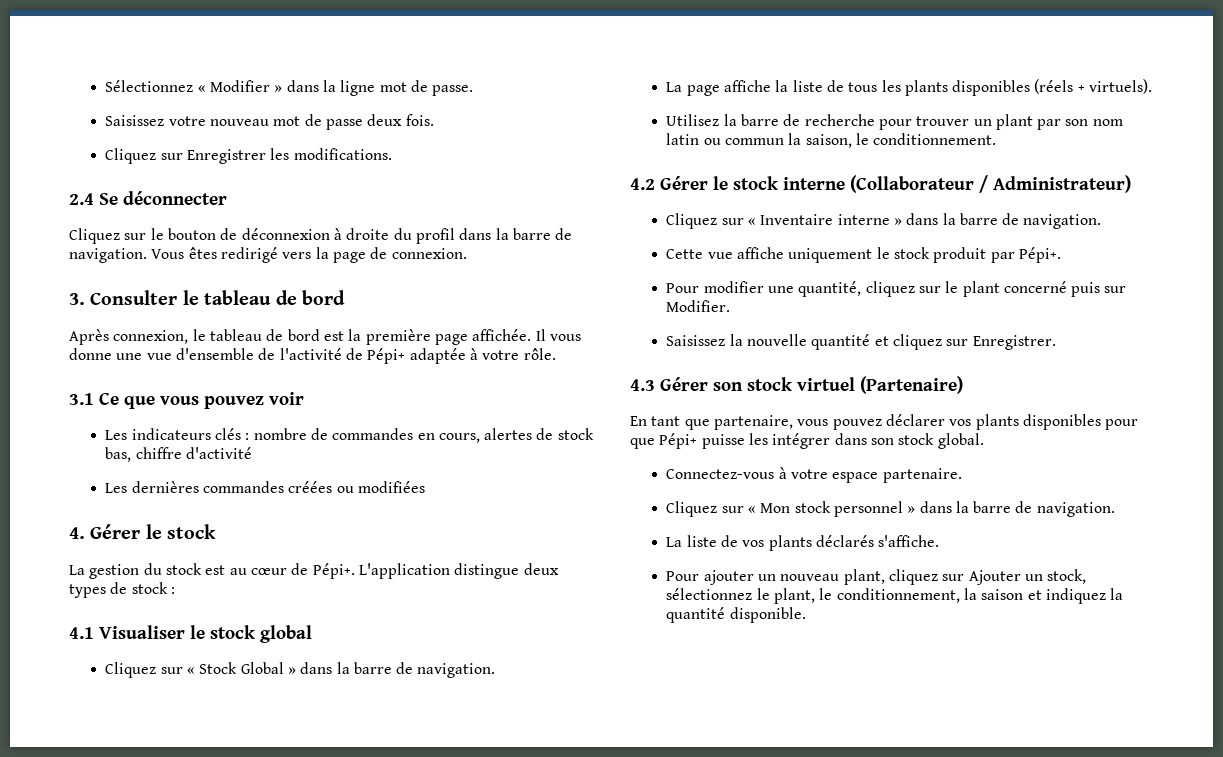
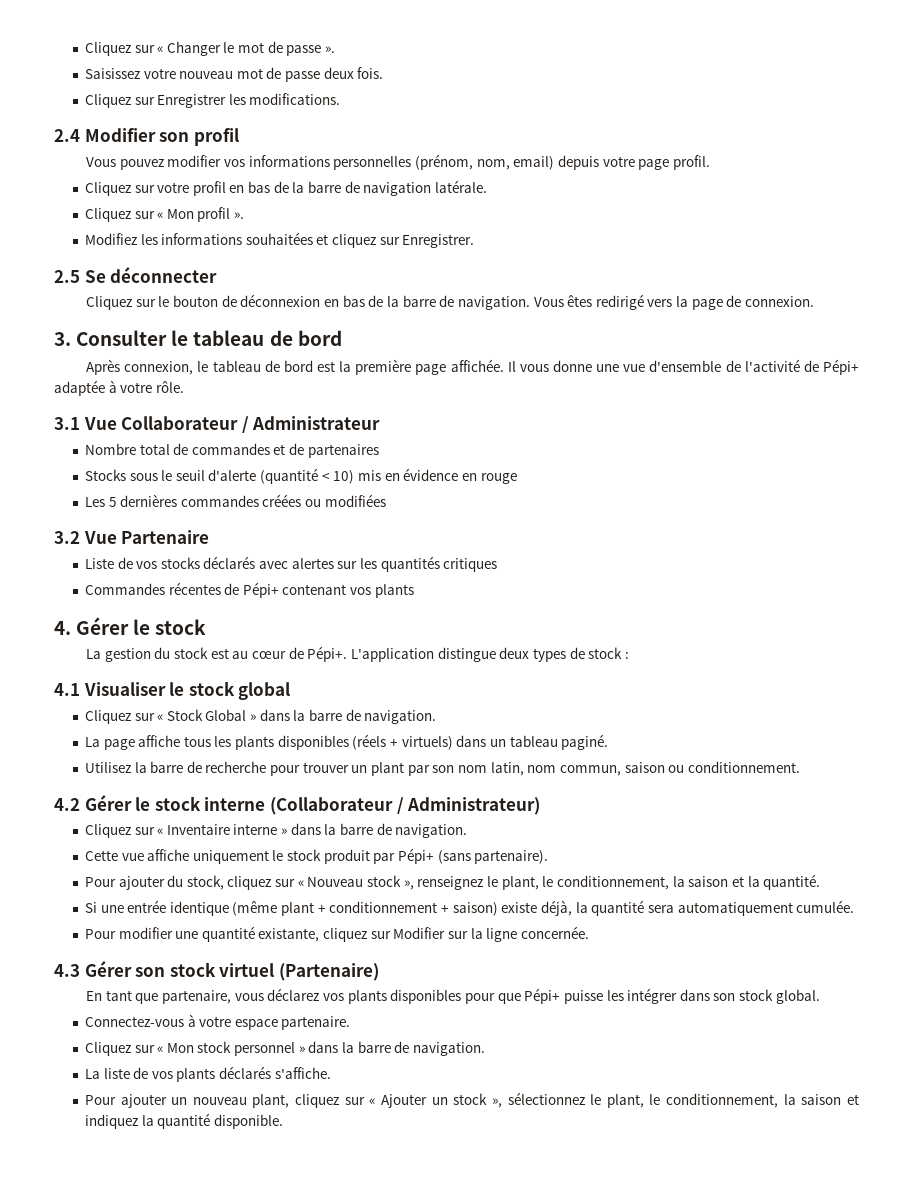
- Sélectionnez « Modifier » dans la ligne mot de passe.
+ Cliquez sur « Changer le mot de passe ».
- 2.4 Se déconnecter
+ 2.4 Modifier son profil
+ Vous pouvez modifier vos informations personnelles (prénom, nom, email) depuis votre page profil.
+ Cliquez sur votre profil en bas de la barre de navigation latérale.
+ Cliquez sur « Mon profil ».
+ Modifiez les informations souhaitées et cliquez sur Enregistrer.
+ 2.5 Se déconnecter
- Cliquez sur le bouton de déconnexion à droite du profil dans la barre de navigation.
+ Cliquez sur le bouton de déconnexion en bas de la barre de navigation.
- 3.1 Ce que vous pouvez voir
- Les indicateurs clés : nombre de commandes en cours, alertes de stock bas, chiffre d'activité
- Les dernières commandes créées ou modifiées
+ 3.1 Vue Collaborateur / Administrateur
+ Nombre total de commandes et de partenaires
+ Stocks sous le seuil d'alerte (quantité < 10) mis en évidence en rouge
+ Les 5 dernières commandes créées ou modifiées
+ 3.2 Vue Partenaire
+ Liste de vos stocks déclarés avec alertes sur les quantités critiques
+ Commandes récentes de Pépi+ contenant vos plants
- La page affiche la liste de tous les plants disponibles (réels + virtuels).
+ La page affiche tous les plants disponibles (réels + virtuels) dans un tableau paginé.
- Utilisez la barre de recherche pour trouver un plant par son nom latin ou commun la saison, le conditionnement.
+ Utilisez la barre de recherche pour trouver un plant par son nom latin, nom commun, saison ou conditionnement.
- Cette vue affiche uniquement le stock produit par Pépi+.
- Pour modifier une quantité, cliquez sur le plant concerné puis sur Modifier.
- Saisissez la nouvelle quantité et cliquez sur Enregistrer.
+ Cette vue affiche uniquement le stock produit par Pépi+ (sans partenaire).
+ Pour ajouter du stock, cliquez sur « Nouveau stock », renseignez le plant, le conditionnement, la saison et la quantité.
+ Si une entrée identique (même plant + conditionnement + saison) existe déjà, la quantité sera automatiquement cumulée.
+ Pour modifier une quantité existante, cliquez sur Modifier sur la ligne concernée.
- En tant que partenaire, vous pouvez déclarer vos plants disponibles pour que Pépi+ puisse les intégrer dans son stock global.
+ En tant que partenaire, vous déclarez vos plants disponibles pour que Pépi+ puisse les intégrer dans son stock global.
- Pour ajouter un nouveau plant, cliquez sur Ajouter un stock, sélectionnez le plant, le conditionnement, la saison et indiquez la quantité disponible.
+ Pour ajouter un nouveau plant, cliquez sur « Ajouter un stock », sélectionnez le plant, le conditionnement, la saison et indiquez la quantité disponible.

